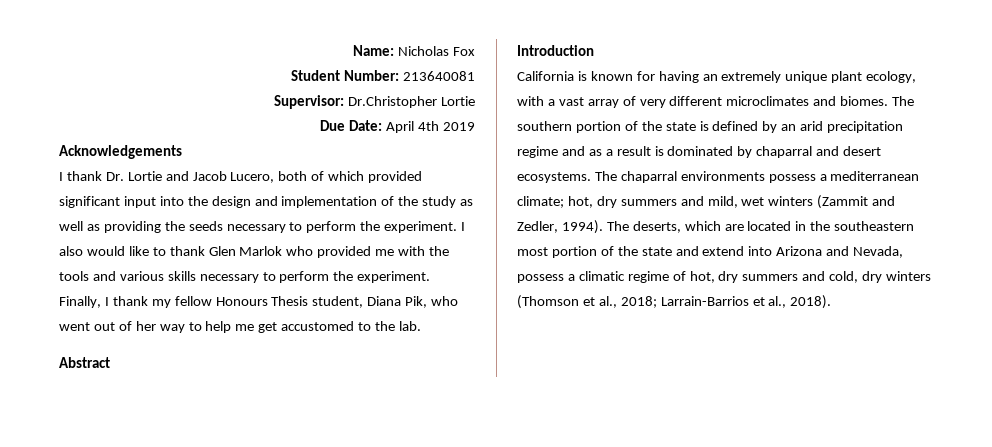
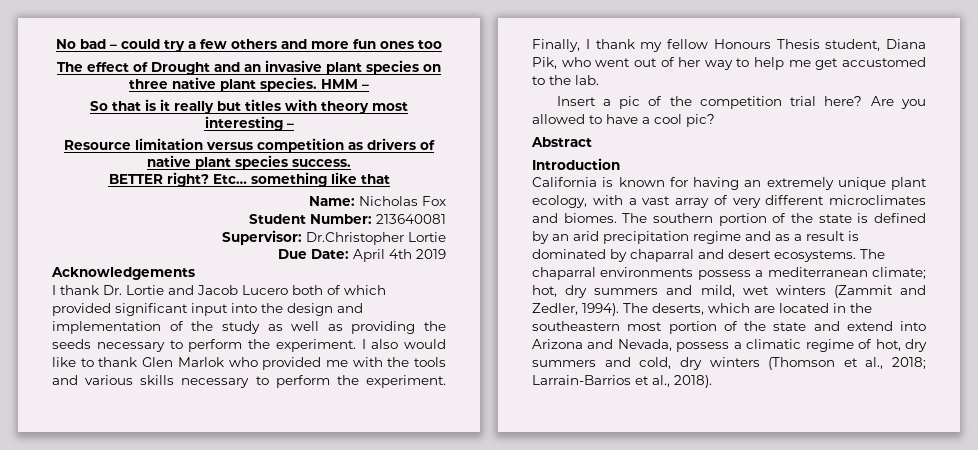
+ No bad – could try a few others and more fun ones too
+ The effect of Drought and an invasive plant species on three native plant species. HMM –
+ So that is it really but titles with theory most interesting –
+ Resource limitation versus competition as drivers of native plant species success.
+ BETTER right? Etc… something like that
- I thank Dr. Lortie and Jacob Lucero, both of which provided significant input into the design and implementation of the study as well as providing the seeds necessary to perform the experiment.
+ I thank Dr. Lortie and Jacob Lucero both of which provided significant input into the design and implementation of the study as well as providing the seeds necessary to perform the experiment.
+ Insert a pic of the competition trial here? Are you allowed to have a cool pic?

